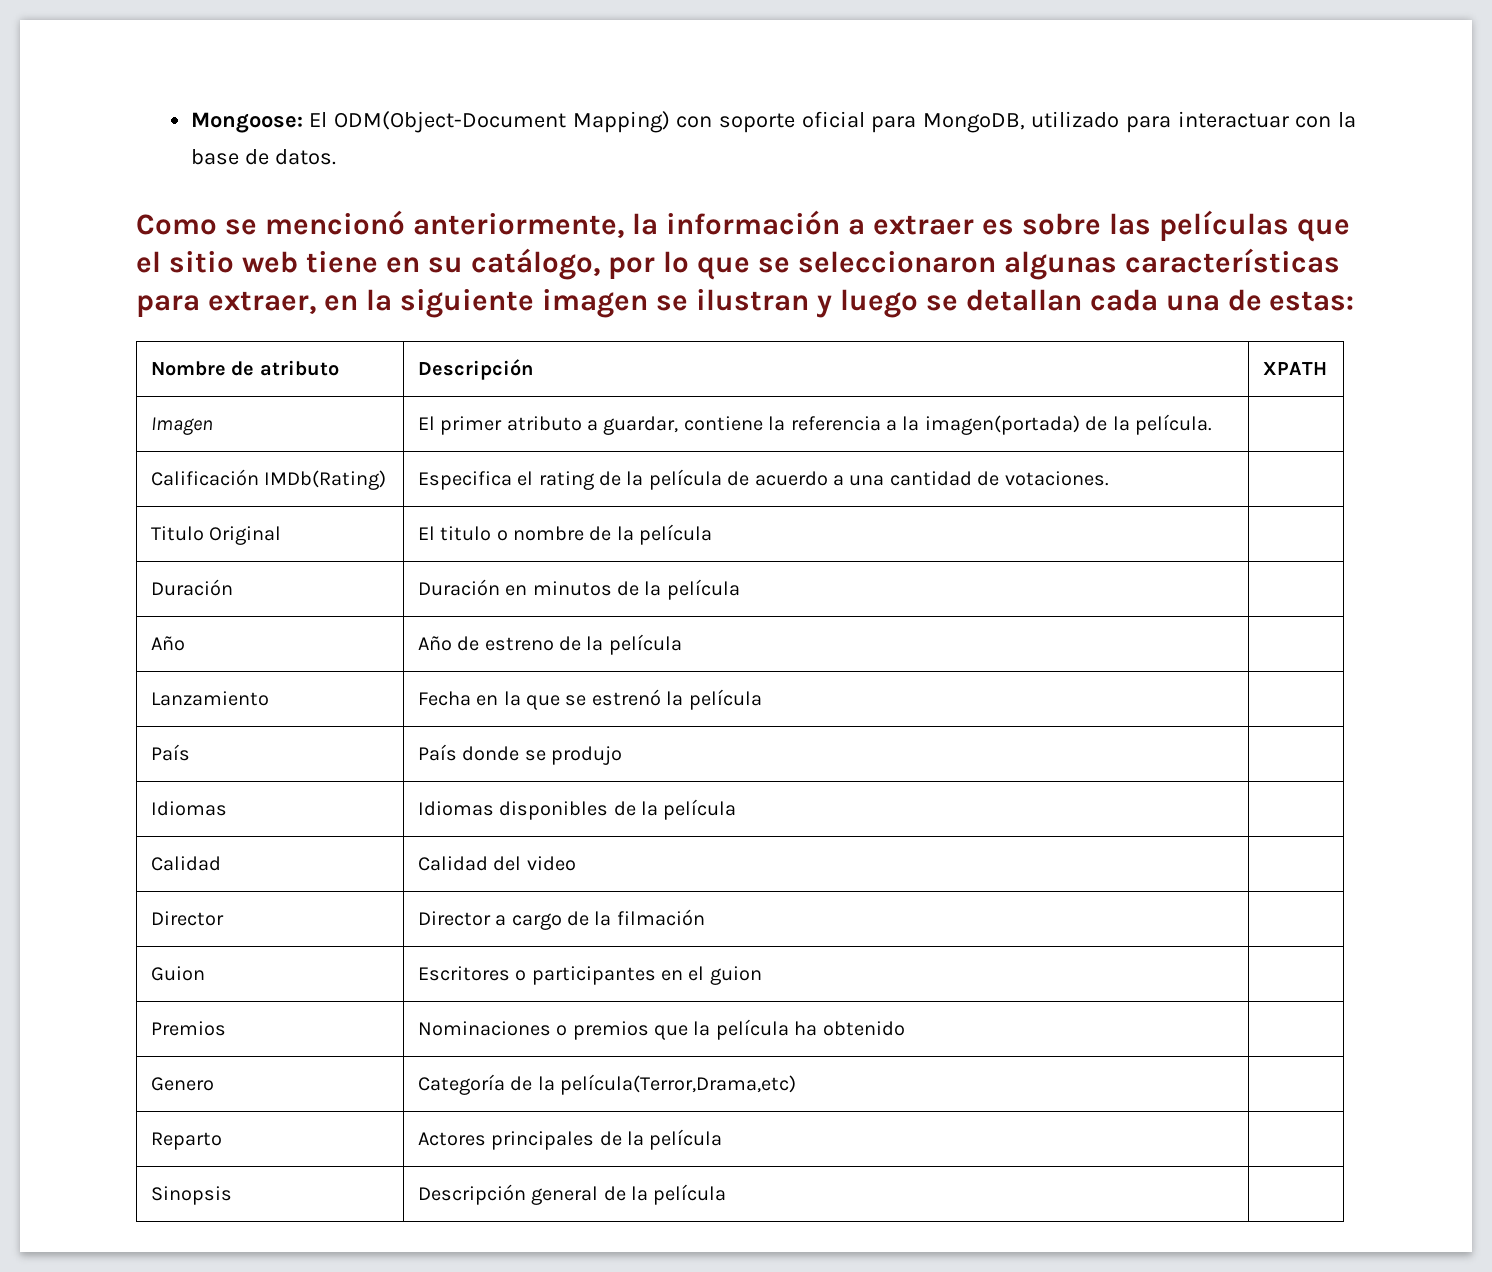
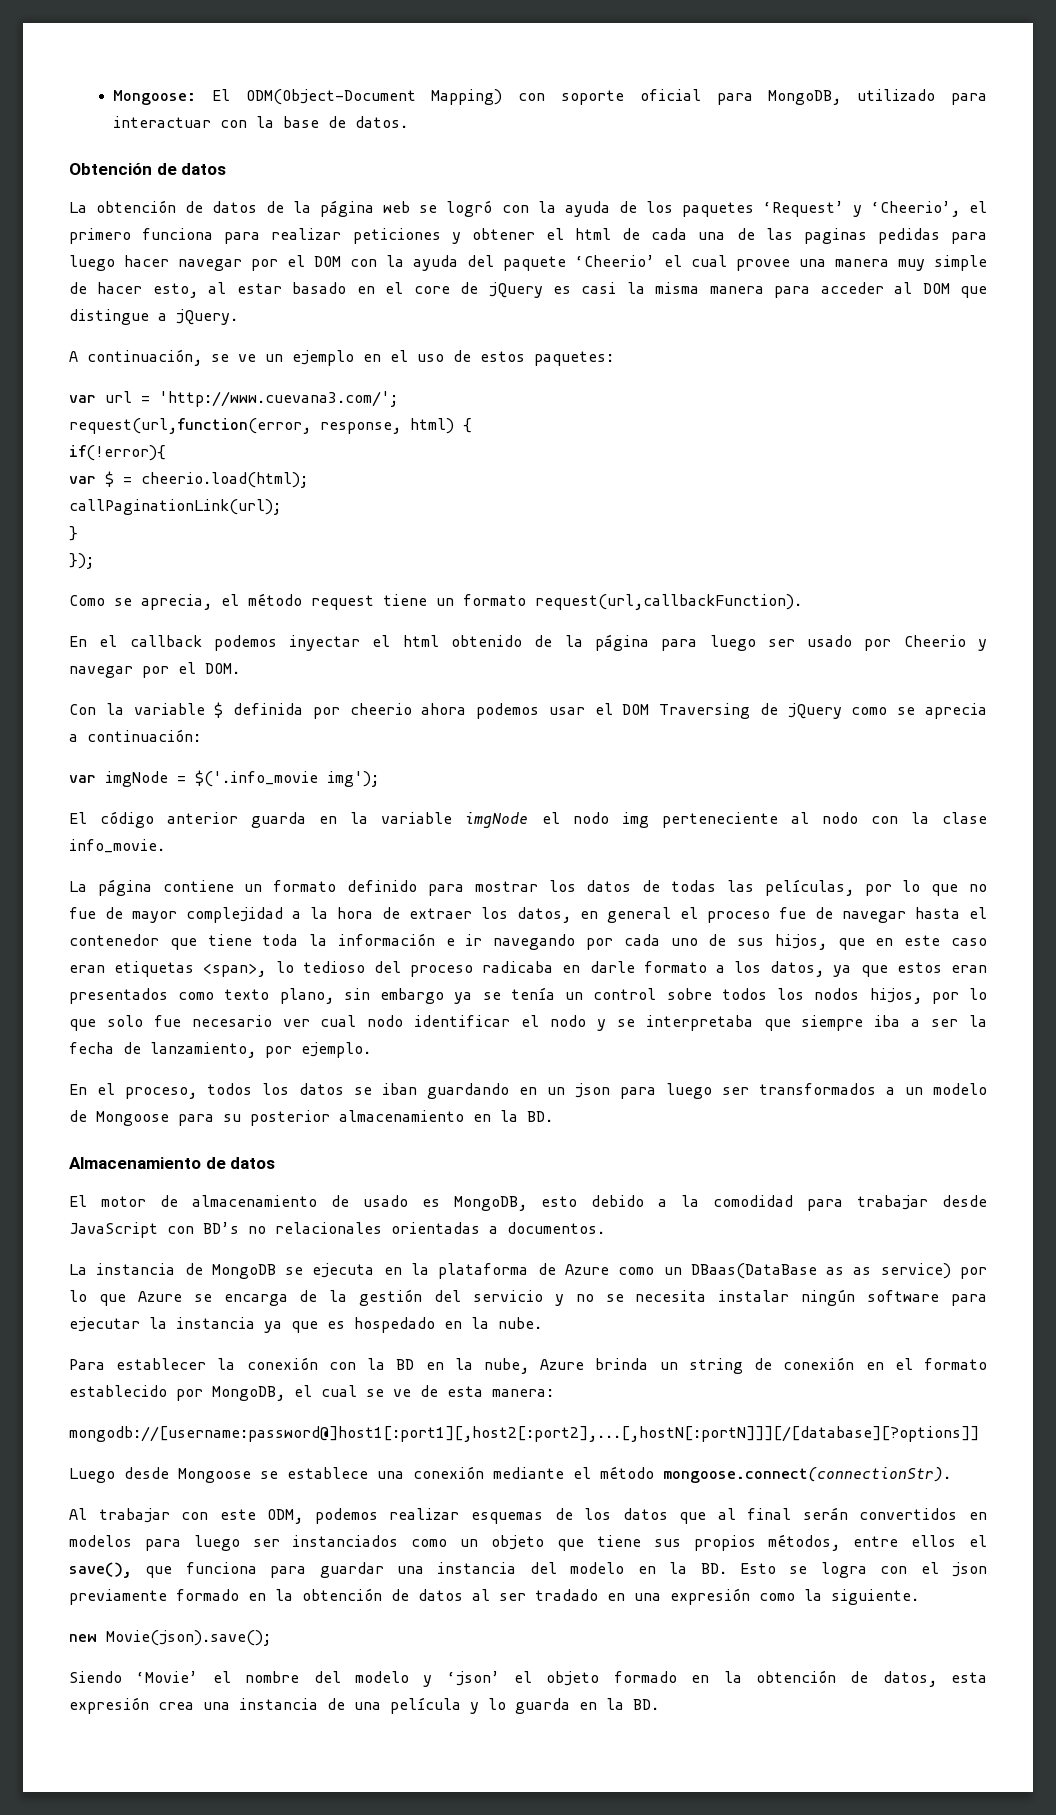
- Como se mencionó anteriormente, la información a extraer es sobre las películas que el sitio web tiene en su catálogo, por lo que se seleccionaron algunas características para extraer, en la siguiente imagen se ilustran y luego se detallan cada una de estas:
- Nombre de atributo | Descripción | XPATH
- Imagen | El primer atributo a guardar, contiene la referencia a la imagen(portada) de la película. |
- Calificación IMDb(Rating) | Especifica el rating de la película de acuerdo a una cantidad de votaciones. |
- Titulo Original | El titulo o nombre de la película |
- Duración | Duración en minutos de la película |
- Año | Año de estreno de la película |
- Lanzamiento | Fecha en la que se estrenó la película |
- País | País donde se produjo |
- Idiomas | Idiomas disponibles de la película |
- Calidad | Calidad del video |
- Director | Director a cargo de la filmación |
- Guion | Escritores o participantes en el guion |
- Premios | Nominaciones o premios que la película ha obtenido |
- Genero | Categoría de la película(Terror,Drama,etc) |
- Reparto | Actores principales de la película |
- Sinopsis | Descripción general de la película |
+ Obtención de datos
+ La obtención de datos de la página web se logró con la ayuda de los paquetes ‘Request’ y ‘Cheerio’, el primero funciona para realizar peticiones y obtener el html de cada una de las paginas pedidas para luego hacer navegar por el DOM con la ayuda del paquete ‘Cheerio’ el cual provee una manera muy simple de hacer esto, al estar basado en el core de jQuery es casi la misma manera para acceder al DOM que distingue a jQuery.
+ A continuación, se ve un ejemplo en el uso de estos paquetes:
+ var url = 'http://www.cuevana3.com/';
+ request(url,function(error, response, html) {
+ if(!error){
+ var $ = cheerio.load(html);
+ callPaginationLink(url);
+ }
+ });
+ Como se aprecia, el método request tiene un formato request(url,callbackFunction).
+ En el callback podemos inyectar el html obtenido de la página para luego ser usado por Cheerio y navegar por el DOM.
+ Con la variable $ definida por cheerio ahora podemos usar el DOM Traversing de jQuery como se aprecia a continuación:
+ var imgNode = $('.info_movie img');
+ El código anterior guarda en la variable imgNode el nodo img perteneciente al nodo con la clase info_movie.
+ La página contiene un formato definido para mostrar los datos de todas las películas, por lo que no fue de mayor complejidad a la hora de extraer los datos, en general el proceso fue de navegar hasta el contenedor que tiene toda la información e ir navegando por cada uno de sus hijos, que en este caso eran etiquetas <span>, lo tedioso del proceso radicaba en darle formato a los datos, ya que estos eran presentados como texto plano, sin embargo ya se tenía un control sobre todos los nodos hijos, por lo que solo fue necesario ver cual nodo identificar el nodo y se interpretaba que siempre iba a ser la fecha de lanzamiento, por ejemplo.
+ En el proceso, todos los datos se iban guardando en un json para luego ser transformados a un modelo de Mongoose para su posterior almacenamiento en la BD.
+ Almacenamiento de datos
+ El motor de almacenamiento de usado es MongoDB, esto debido a la comodidad para trabajar desde JavaScript con BD’s no relacionales orientadas a documentos.
+ La instancia de MongoDB se ejecuta en la plataforma de Azure como un DBaas(DataBase as as service) por lo que Azure se encarga de la gestión del servicio y no se necesita instalar ningún software para ejecutar la instancia ya que es hospedado en la nube.
+ Para establecer la conexión con la BD en la nube, Azure brinda un string de conexión en el formato establecido por MongoDB, el cual se ve de esta manera:
+ mongodb://[username:password@]host1[:port1][,host2[:port2],...[,hostN[:portN]]][/[database][?options]]
+ Luego desde Mongoose se establece una conexión mediante el método mongoose.connect(connectionStr).
+ Al trabajar con este ODM, podemos realizar esquemas de los datos que al final serán convertidos en modelos para luego ser instanciados como un objeto que tiene sus propios métodos, entre ellos el save(), que funciona para guardar una instancia del modelo en la BD. Esto se logra con el json previamente formado en la obtención de datos al ser tradado en una expresión como la siguiente.
+ new Movie(json).save();
+ Siendo ‘Movie’ el nombre del modelo y ‘json’ el objeto formado en la obtención de datos, esta expresión crea una instancia de una película y lo guarda en la BD.

